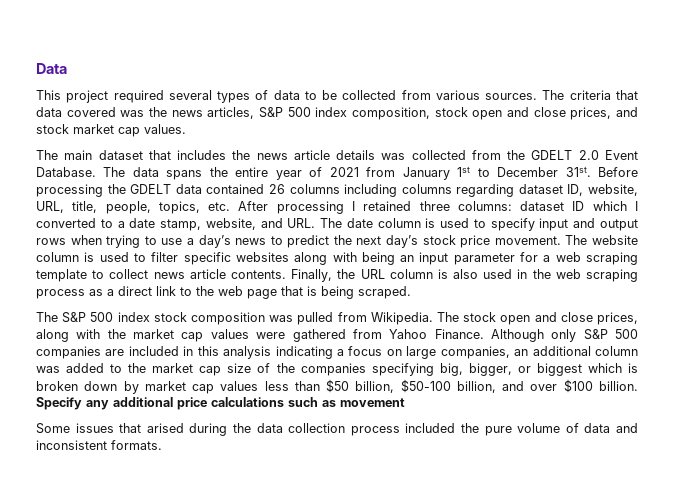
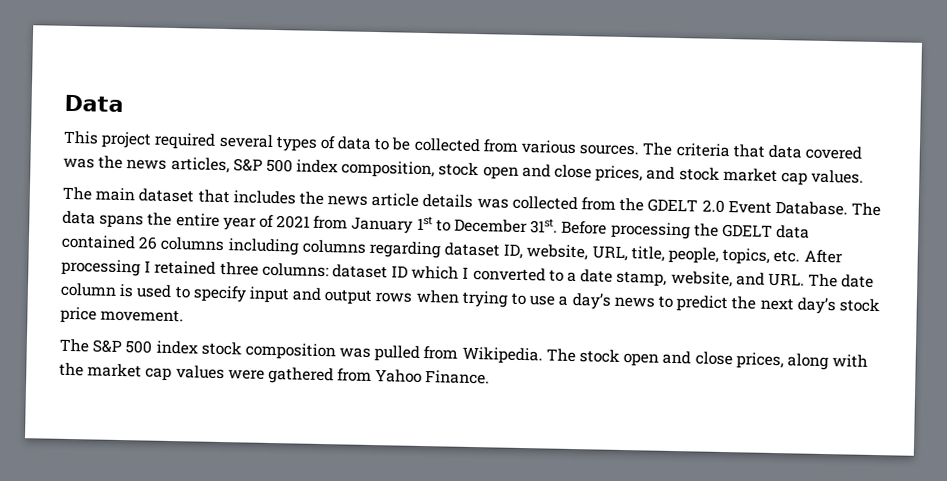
- The website column is used to filter specific websites along with being an input parameter for a web scraping template to collect news article contents. Finally, the URL column is also used in the web scraping process as a direct link to the web page that is being scraped.
- Although only S&P 500 companies are included in this analysis indicating a focus on large companies, an additional column was added to the market cap size of the companies specifying big, bigger, or biggest which is broken down by market cap values less than $50 billion, $50-100 billion, and over $100 billion. Specify any additional price calculations such as movement
- Some issues that arised during the data collection process included the pure volume of data and inconsistent formats.

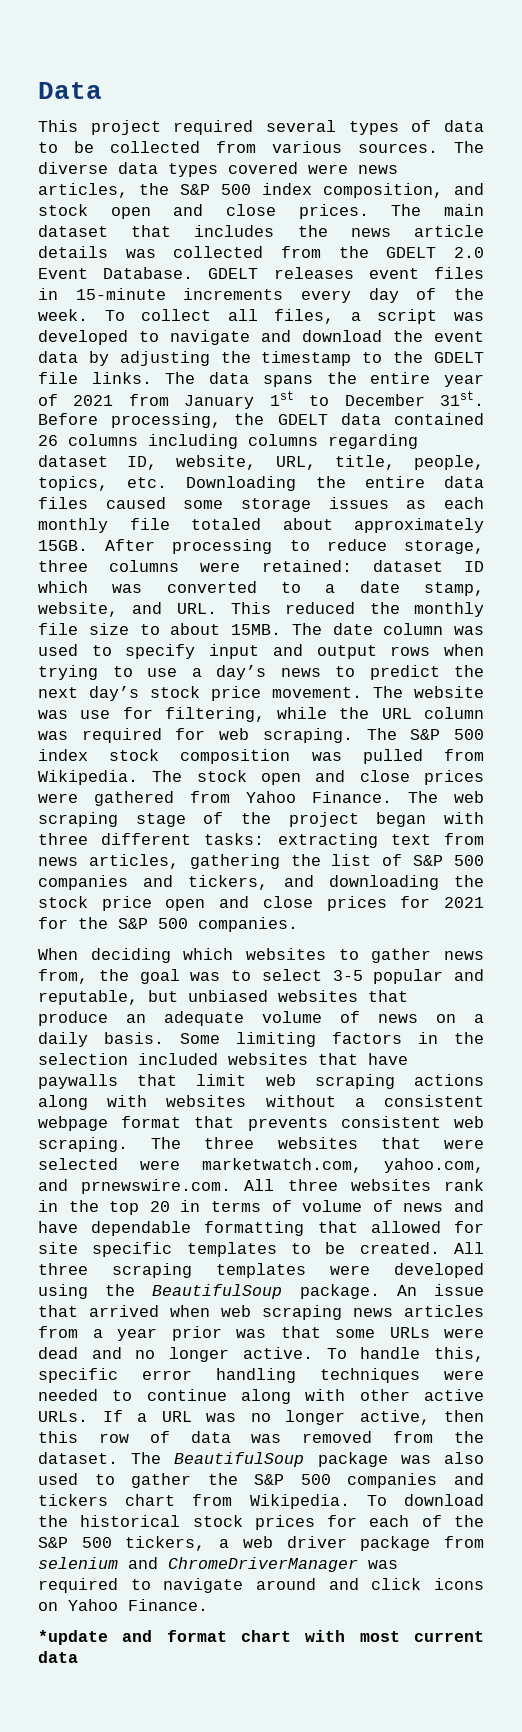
- The criteria that data covered was the news articles, S&P 500 index composition, stock open and close prices, and stock market cap values.
- The main dataset that includes the news article details was collected from the GDELT 2.0 Event Database.
+ The diverse data types covered were news articles, the S&P 500 index composition, and stock open and close prices. The main dataset that includes the news article details was collected from the GDELT 2.0 Event Database.
+ GDELT releases event files in 15-minute increments every day of the week. To collect all files, a script was developed to navigate and download the event data by adjusting the timestamp to the GDELT file links.
- Before processing the GDELT data contained 26 columns including columns regarding dataset ID, website, URL, title, people, topics, etc. After processing I retained three columns:
+ Before processing, the GDELT data contained 26 columns including columns regarding dataset ID, website, URL, title, people, topics, etc. Downloading the entire data files caused some storage issues as each monthly file totaled about approximately 15GB. After processing to reduce storage, three columns were retained:
- dataset ID which I converted to a date stamp, website, and URL. The date column is used to specify input and output rows when trying to use a day’s news to predict the next day’s stock price movement.
- The S&P 500 index stock composition was pulled from Wikipedia.
+ dataset ID which was converted to a date stamp, website, and URL. This reduced the monthly file size to about 15MB. The date column was used to specify input and output rows when trying to use a day’s news to predict the next day’s stock price movement. The website was use for filtering, while the URL column was required for web scraping. The S&P 500 index stock composition was pulled from Wikipedia.
- The stock open and close prices, along with the market cap values were gathered from Yahoo Finance.
+ The stock open and close prices were gathered from Yahoo Finance.
+ The web scraping stage of the project began with three different tasks: extracting text from news articles, gathering the list of S&P 500 companies and tickers, and downloading the stock price open and close prices for 2021 for the S&P 500 companies.
+ When deciding which websites to gather news from, the goal was to select 3-5 popular and reputable, but unbiased websites that produce an adequate volume of news on a daily basis. Some limiting factors in the selection included websites that have paywalls that limit web scraping actions along with websites without a consistent webpage format that prevents consistent web scraping. The three websites that were selected were marketwatch.com, yahoo.com, and prnewswire.com. All three websites rank in the top 20 in terms of volume of news and have dependable formatting that allowed for site specific templates to be created. All three scraping templates were developed using the BeautifulSoup package. An issue that arrived when web scraping news articles from a year prior was that some URLs were dead and no longer active. To handle this, specific error handling techniques were needed to continue along with other active URLs. If a URL was no longer active, then this row of data was removed from the dataset. The BeautifulSoup package was also used to gather the S&P 500 companies and tickers chart from Wikipedia. To download the historical stock prices for each of the S&P 500 tickers, a web driver package from selenium and ChromeDriverManager was required to navigate around and click icons on Yahoo Finance.
+ *update and format chart with most current data

